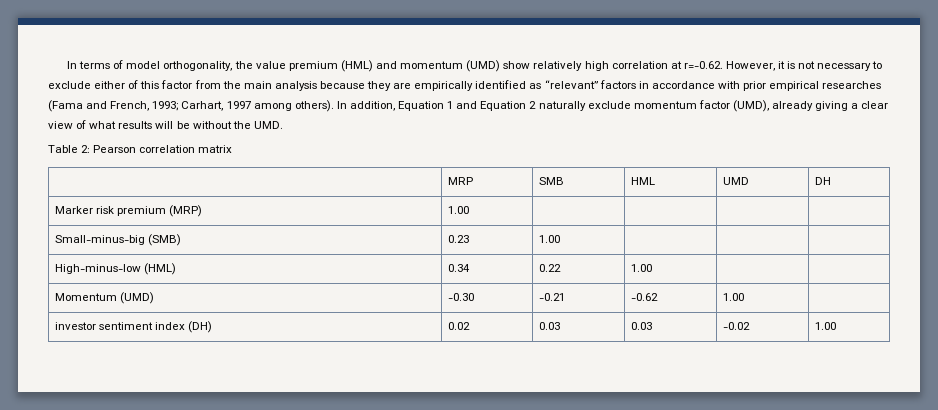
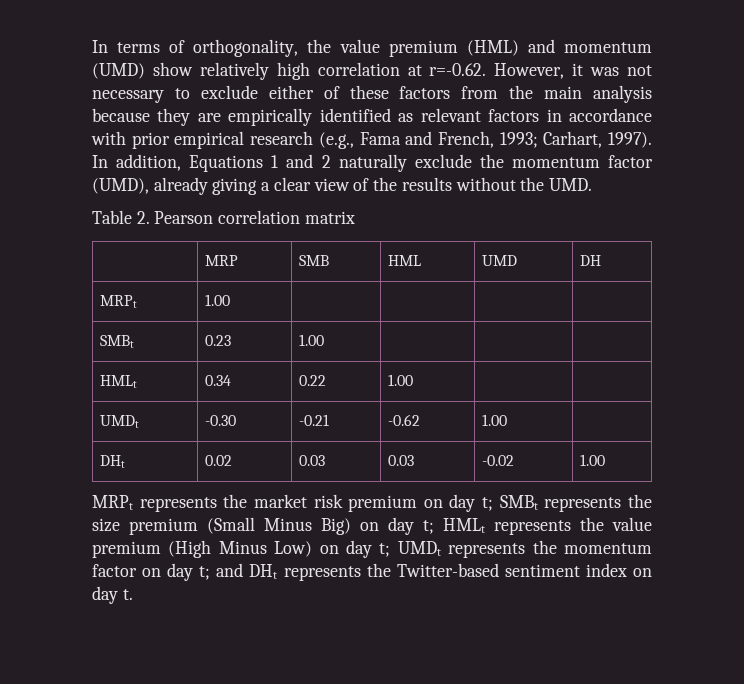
- In terms of model orthogonality, the value premium (HML) and momentum (UMD) show relatively high correlation at r=-0.62. However, it is not necessary to exclude either of this factor from the main analysis because they are empirically identified as “relevant” factors in accordance with prior empirical researches (Fama and French, 1993; Carhart, 1997 among others).
+ In terms of orthogonality, the value premium (HML) and momentum (UMD) show relatively high correlation at r=-0.62. However, it was not necessary to exclude either of these factors from the main analysis because they are empirically identified as relevant factors in accordance with prior empirical research (e.g., Fama and French, 1993; Carhart, 1997).
- In addition, Equation 1 and Equation 2 naturally exclude momentum factor (UMD), already giving a clear view of what results will be without the UMD.
+ In addition, Equations 1 and 2 naturally exclude the momentum factor (UMD), already giving a clear view of the results without the UMD.
- Table 2: Pearson correlation matrix
+ Table 2. Pearson correlation matrix
- Marker risk premium (MRP) | 1.00 | | | |
+ MRPt | 1.00 | | | |
- Small-minus-big (SMB) | 0.23 | 1.00 | | |
+ SMBt | 0.23 | 1.00 | | |
- High-minus-low (HML) | 0.34 | 0.22 | 1.00 | |
+ HMLt | 0.34 | 0.22 | 1.00 | |
- Momentum (UMD) | -0.30 | -0.21 | -0.62 | 1.00 |
+ UMDt | -0.30 | -0.21 | -0.62 | 1.00 |
- investor sentiment index (DH) | 0.02 | 0.03 | 0.03 | -0.02 | 1.00
+ DHt | 0.02 | 0.03 | 0.03 | -0.02 | 1.00
+ MRPt represents the market risk premium on day t; SMBt represents the size premium (Small Minus Big) on day t; HMLt represents the value premium (High Minus Low) on day t; UMDt represents the momentum factor on day t; and DHt represents the Twitter-based sentiment index on day t.

